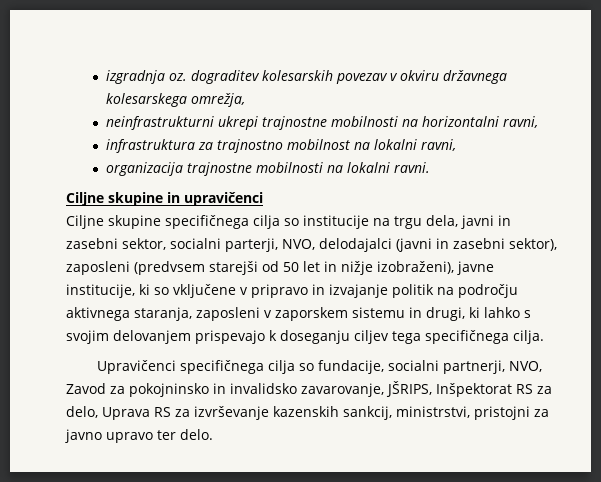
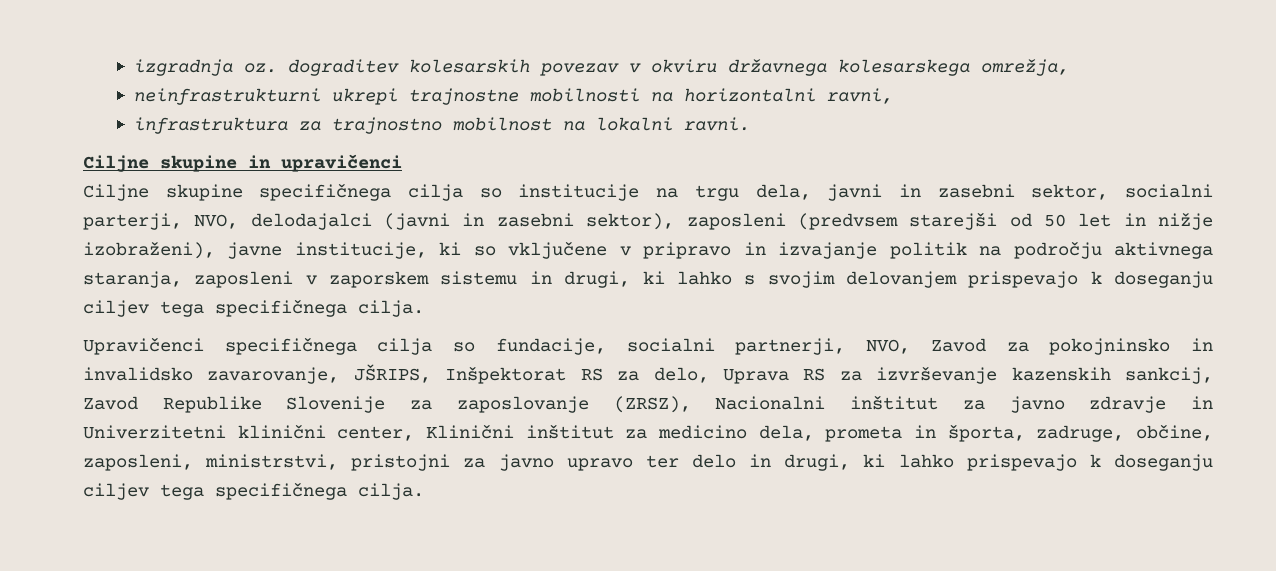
- infrastruktura za trajnostno mobilnost na lokalni ravni,
- organizacija trajnostne mobilnosti na lokalni ravni.
+ infrastruktura za trajnostno mobilnost na lokalni ravni.
- Upravičenci specifičnega cilja so fundacije, socialni partnerji, NVO, Zavod za pokojninsko in invalidsko zavarovanje, JŠRIPS, Inšpektorat RS za delo, Uprava RS za izvrševanje kazenskih sankcij, ministrstvi, pristojni za javno upravo ter delo.
+ Upravičenci specifičnega cilja so fundacije, socialni partnerji, NVO, Zavod za pokojninsko in invalidsko zavarovanje, JŠRIPS, Inšpektorat RS za delo, Uprava RS za izvrševanje kazenskih sankcij, Zavod Republike Slovenije za zaposlovanje (ZRSZ), Nacionalni inštitut za javno zdravje in Univerzitetni klinični center, Klinični inštitut za medicino dela, prometa in športa, zadruge, občine, zaposleni, ministrstvi, pristojni za javno upravo ter delo in drugi, ki lahko prispevajo k doseganju ciljev tega specifičnega cilja.

